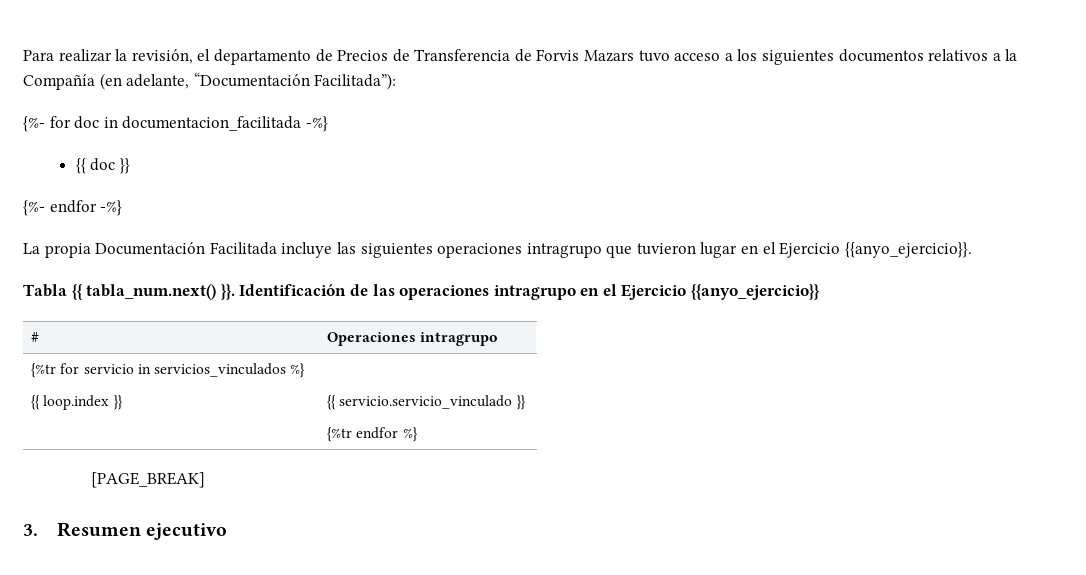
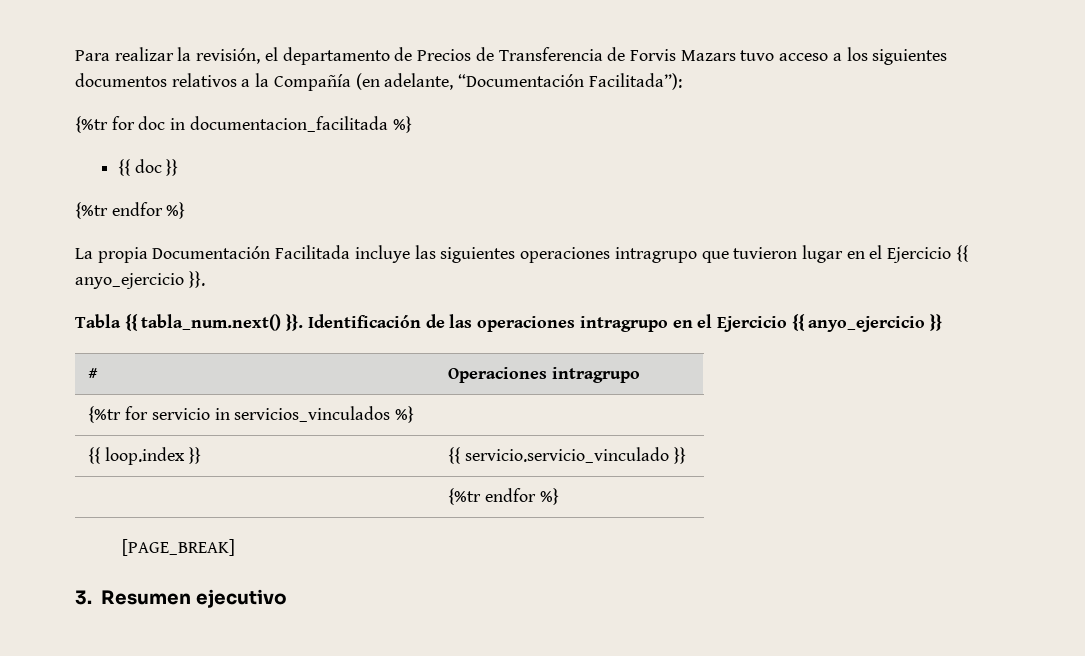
- {%- for doc in documentacion_facilitada -%}
+ {%tr for doc in documentacion_facilitada %}
  {{ doc }}
- {%- endfor -%}
+ {%tr endfor %}
- La propia Documentación Facilitada incluye las siguientes operaciones intragrupo que tuvieron lugar en el Ejercicio {{anyo_ejercicio}}.
+ La propia Documentación Facilitada incluye las siguientes operaciones intragrupo que tuvieron lugar en el Ejercicio {{ anyo_ejercicio }}.
- Identificación de las operaciones intragrupo en el Ejercicio {{anyo_ejercicio}}
+ Identificación de las operaciones intragrupo en el Ejercicio {{ anyo_ejercicio }}

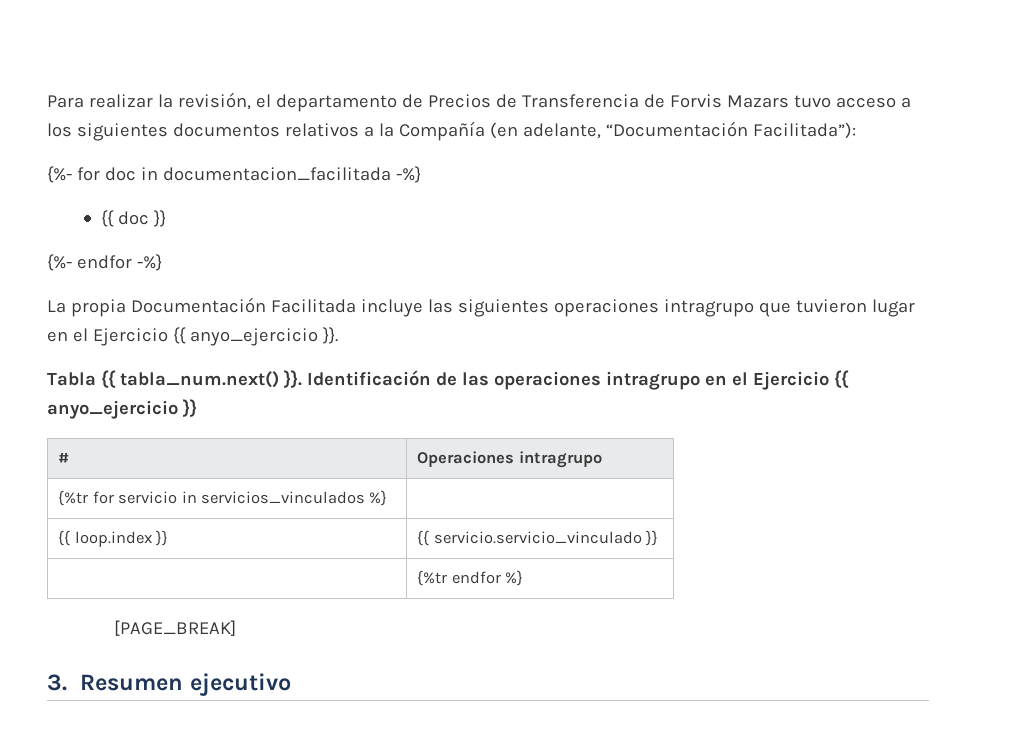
- {%tr for doc in documentacion_facilitada %}
+ {%- for doc in documentacion_facilitada -%}
  {{ doc }}
- {%tr endfor %}
+ {%- endfor -%}

